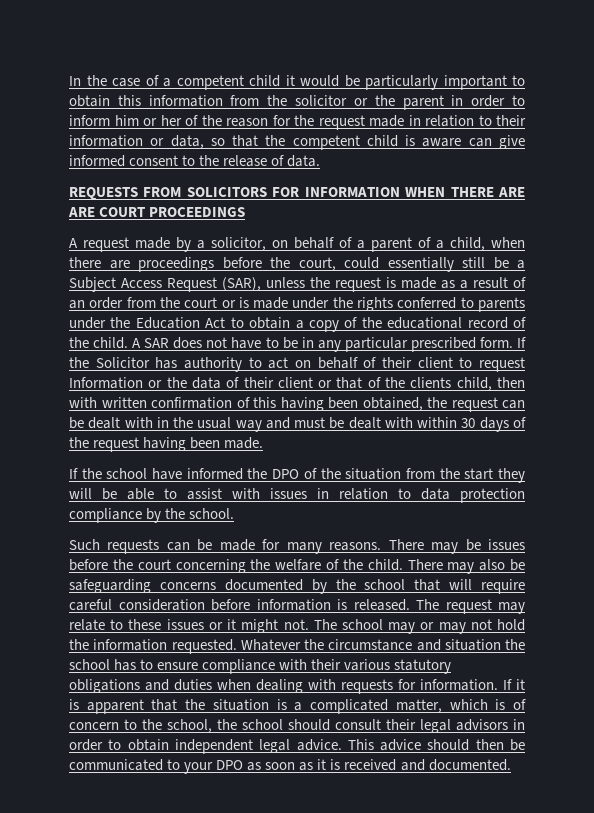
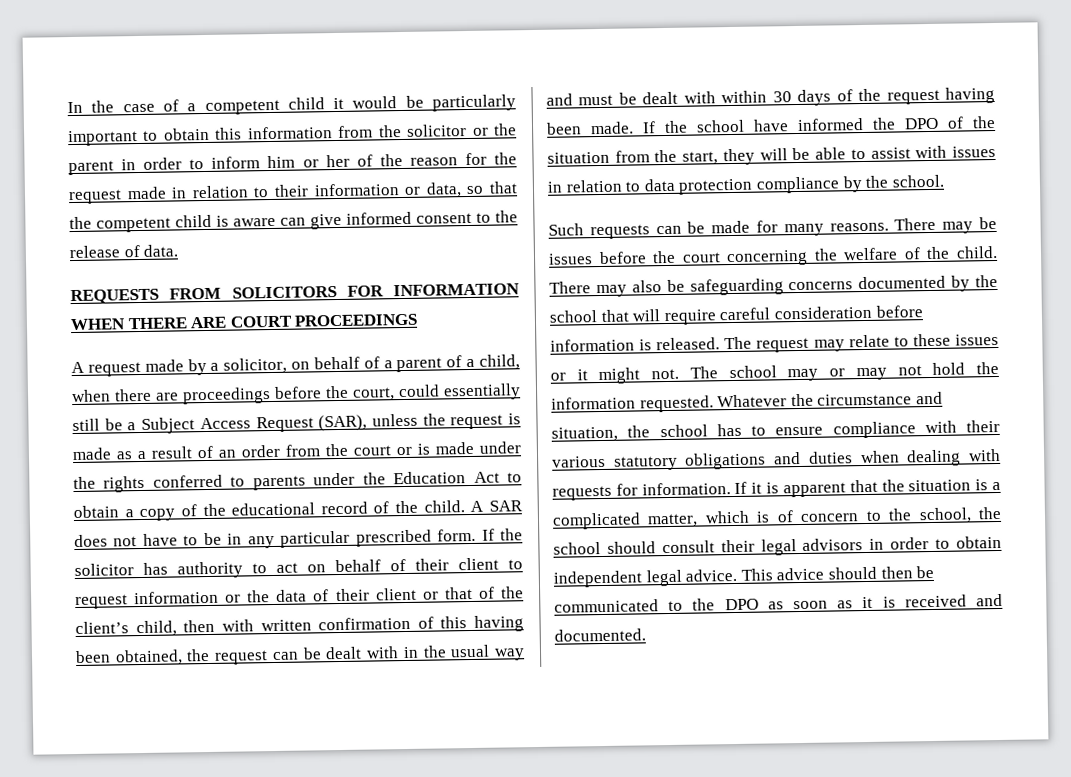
- REQUESTS FROM SOLICITORS FOR INFORMATION WHEN THERE ARE ARE COURT PROCEEDINGS
+ REQUESTS FROM SOLICITORS FOR INFORMATION WHEN THERE ARE COURT PROCEEDINGS
- If the Solicitor has authority to act on behalf of their client to request Information or the data of their client or that of the clients child, then with written confirmation of this having been obtained, the request can be dealt with in the usual way and must be dealt with within 30 days of the request having been made.
- If the school have informed the DPO of the situation from the start they will be able to assist with issues in relation to data protection compliance by the school.
+ If the solicitor has authority to act on behalf of their client to request information or the data of their client or that of the client’s child, then with written confirmation of this having been obtained, the request can be dealt with in the usual way and must be dealt with within 30 days of the request having been made. If the school have informed the DPO of the situation from the start, they will be able to assist with issues in relation to data protection compliance by the school.
- Whatever the circumstance and situation the school has to ensure compliance with their various statutory obligations and duties when dealing with requests for information.
+ Whatever the circumstance and situation, the school has to ensure compliance with their various statutory obligations and duties when dealing with requests for information.
- This advice should then be communicated to your DPO as soon as it is received and documented.
+ This advice should then be communicated to the DPO as soon as it is received and documented.

